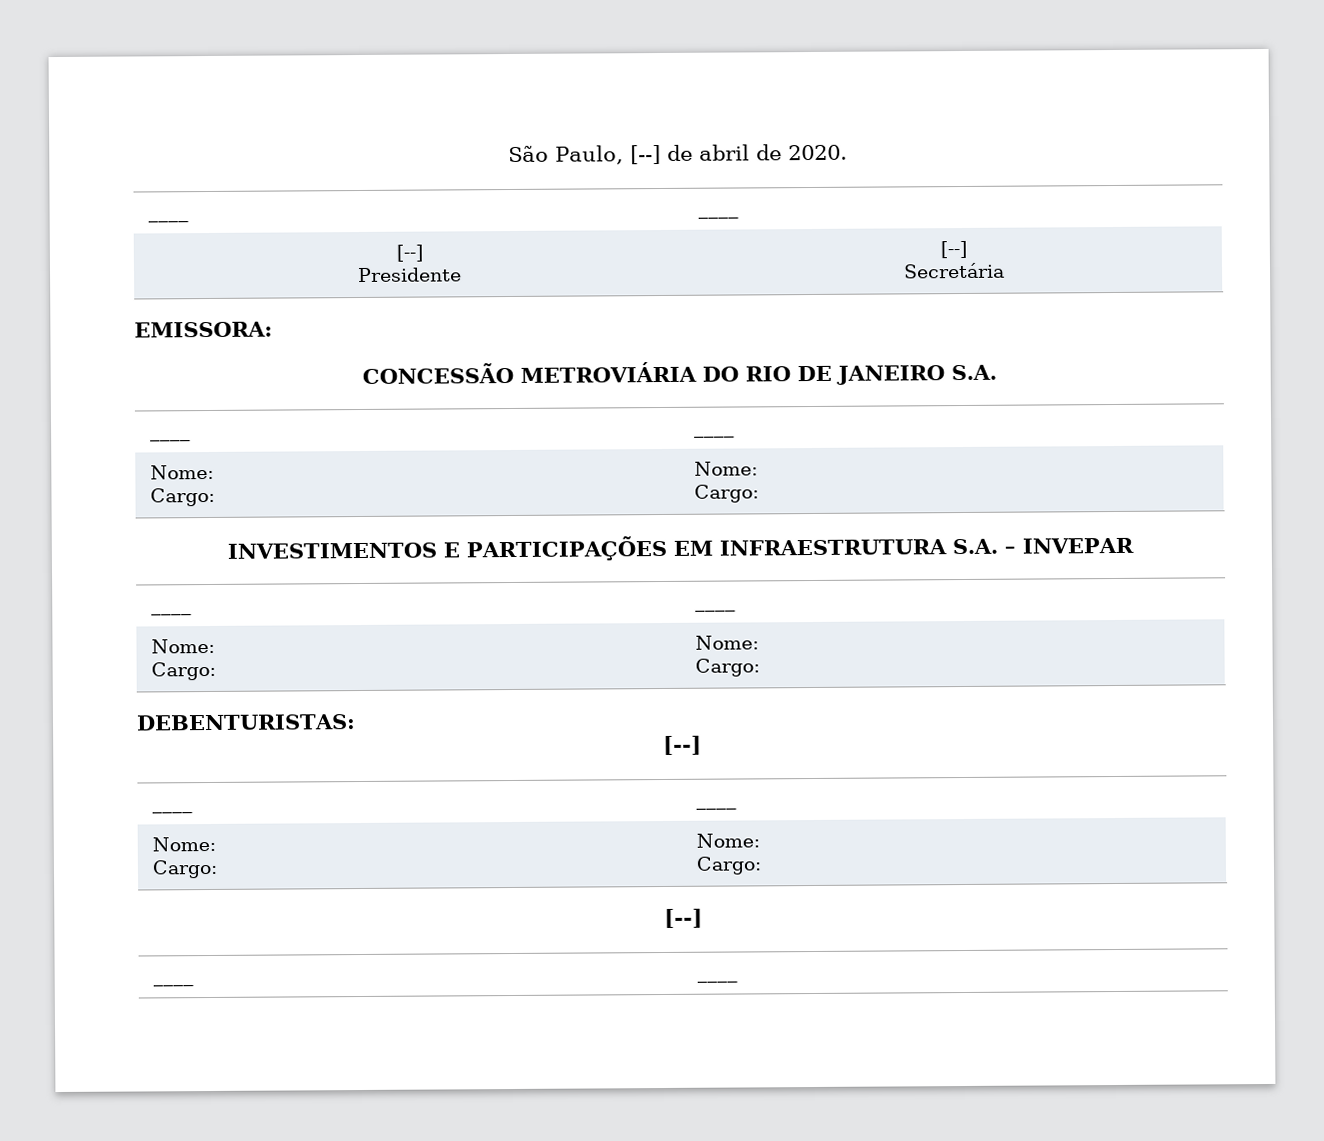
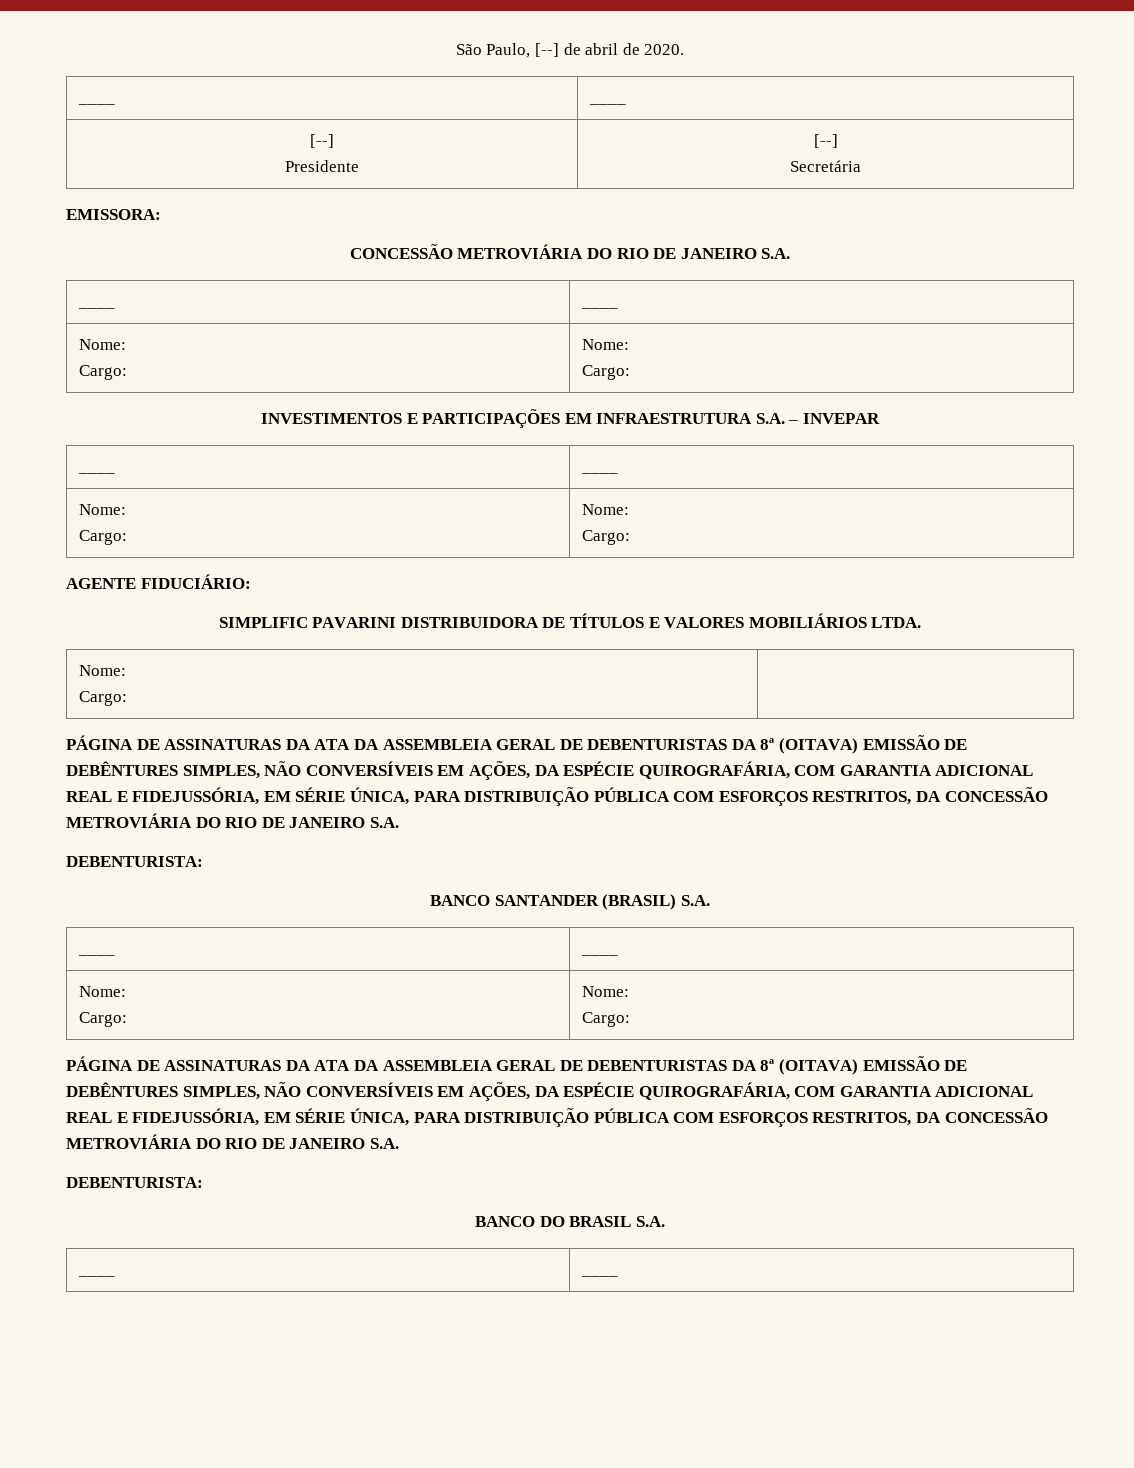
- DEBENTURISTAS:
- [--]
+ AGENTE FIDUCIÁRIO:
+ SIMPLIFIC PAVARINI DISTRIBUIDORA DE TÍTULOS E VALORES MOBILIÁRIOS LTDA.
+ Nome:
+ Cargo: |
+ PÁGINA DE ASSINATURAS DA ATA DA ASSEMBLEIA GERAL DE DEBENTURISTAS DA 8ª (OITAVA) EMISSÃO DE DEBÊNTURES SIMPLES, NÃO CONVERSÍVEIS EM AÇÕES, DA ESPÉCIE QUIROGRAFÁRIA, COM GARANTIA ADICIONAL REAL E FIDEJUSSÓRIA, EM SÉRIE ÚNICA, PARA DISTRIBUIÇÃO PÚBLICA COM ESFORÇOS RESTRITOS, DA CONCESSÃO METROVIÁRIA DO RIO DE JANEIRO S.A.
+ DEBENTURISTA:
+ BANCO SANTANDER (BRASIL) S.A.
  ____ | ____
  Nome:
  Cargo: | Nome:
  Cargo:
- [--]
+ PÁGINA DE ASSINATURAS DA ATA DA ASSEMBLEIA GERAL DE DEBENTURISTAS DA 8ª (OITAVA) EMISSÃO DE DEBÊNTURES SIMPLES, NÃO CONVERSÍVEIS EM AÇÕES, DA ESPÉCIE QUIROGRAFÁRIA, COM GARANTIA ADICIONAL REAL E FIDEJUSSÓRIA, EM SÉRIE ÚNICA, PARA DISTRIBUIÇÃO PÚBLICA COM ESFORÇOS RESTRITOS, DA CONCESSÃO METROVIÁRIA DO RIO DE JANEIRO S.A.
+ DEBENTURISTA:
+ BANCO DO BRASIL S.A.

